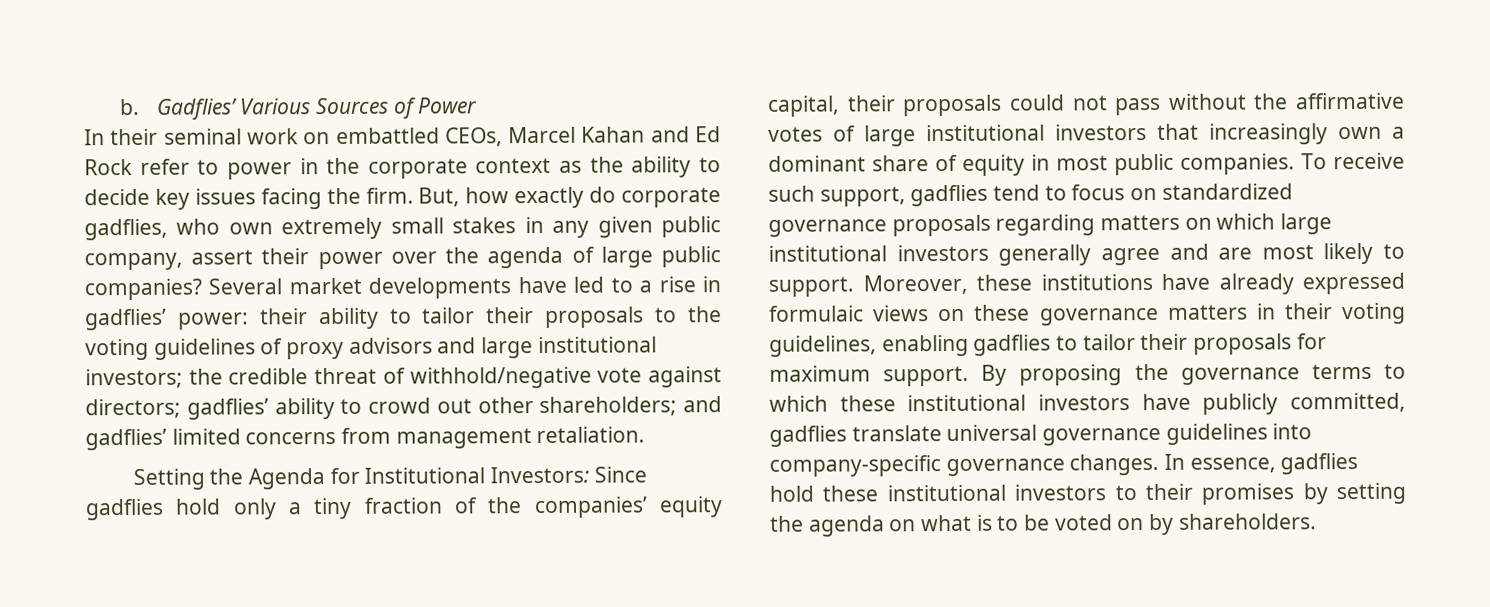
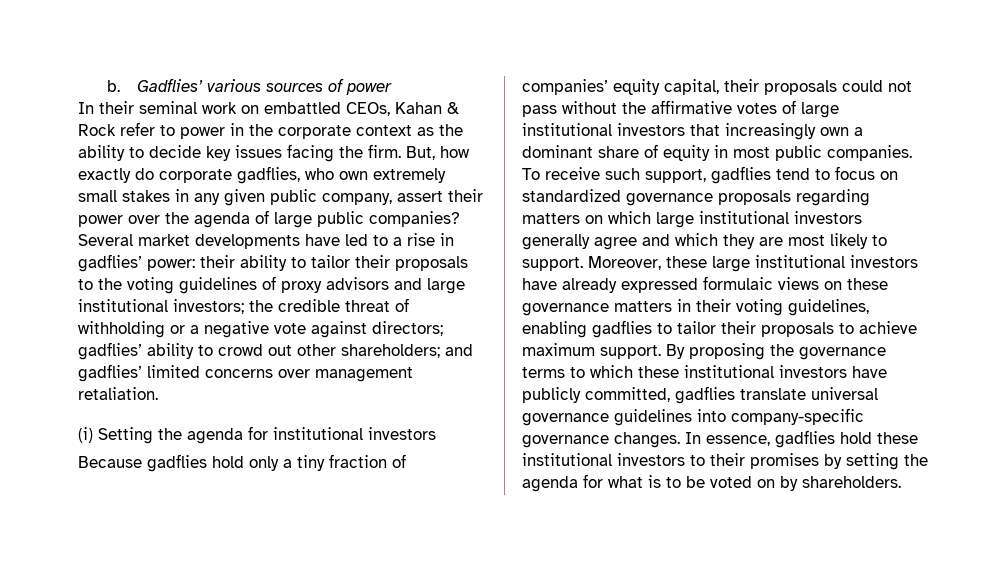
- Gadflies’ Various Sources of Power
+ Gadflies’ various sources of power
- In their seminal work on embattled CEOs, Marcel Kahan and Ed Rock refer to power in the corporate context as the ability to decide key issues facing the firm.
+ In their seminal work on embattled CEOs, Kahan & Rock refer to power in the corporate context as the ability to decide key issues facing the firm.
- Several market developments have led to a rise in gadflies’ power: their ability to tailor their proposals to the voting guidelines of proxy advisors and large institutional investors; the credible threat of withhold/negative vote against directors; gadflies’ ability to crowd out other shareholders; and gadflies’ limited concerns from management retaliation.
+ Several market developments have led to a rise in gadflies’ power: their ability to tailor their proposals to the voting guidelines of proxy advisors and large institutional investors; the credible threat of withholding or a negative vote against directors; gadflies’ ability to crowd out other shareholders; and gadflies’ limited concerns over management retaliation.
- Setting the Agenda for Institutional Investors: Since gadflies hold only a tiny fraction of the companies’ equity capital, their proposals could not pass without the affirmative votes of large institutional investors that increasingly own a dominant share of equity in most public companies.
+ (i) Setting the agenda for institutional investors
+ Because gadflies hold only a tiny fraction of companies’ equity capital, their proposals could not pass without the affirmative votes of large institutional investors that increasingly own a dominant share of equity in most public companies.
- To receive such support, gadflies tend to focus on standardized governance proposals regarding matters on which large institutional investors generally agree and are most likely to support.
+ To receive such support, gadflies tend to focus on standardized governance proposals regarding matters on which large institutional investors generally agree and which they are most likely to support.
- Moreover, these institutions have already expressed formulaic views on these governance matters in their voting guidelines, enabling gadflies to tailor their proposals for maximum support.
+ Moreover, these large institutional investors have already expressed formulaic views on these governance matters in their voting guidelines, enabling gadflies to tailor their proposals to achieve maximum support.
- In essence, gadflies hold these institutional investors to their promises by setting the agenda on what is to be voted on by shareholders.
+ In essence, gadflies hold these institutional investors to their promises by setting the agenda for what is to be voted on by shareholders.

